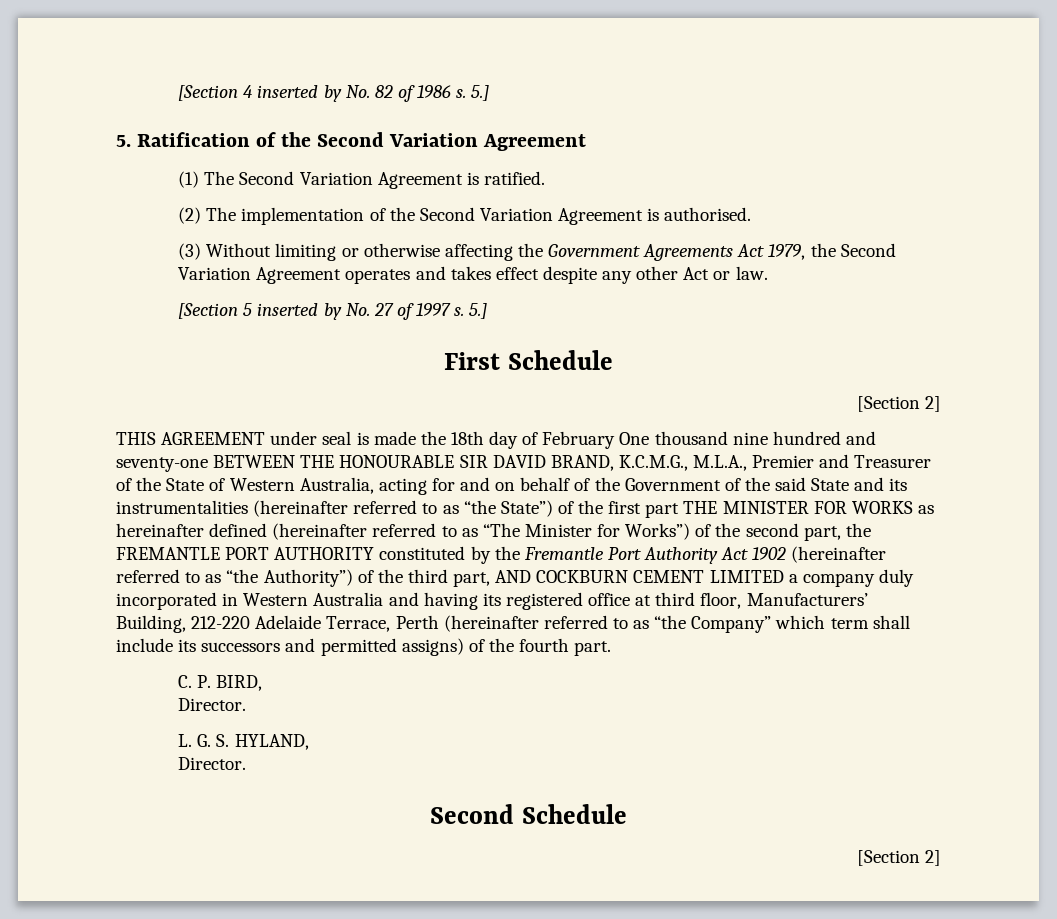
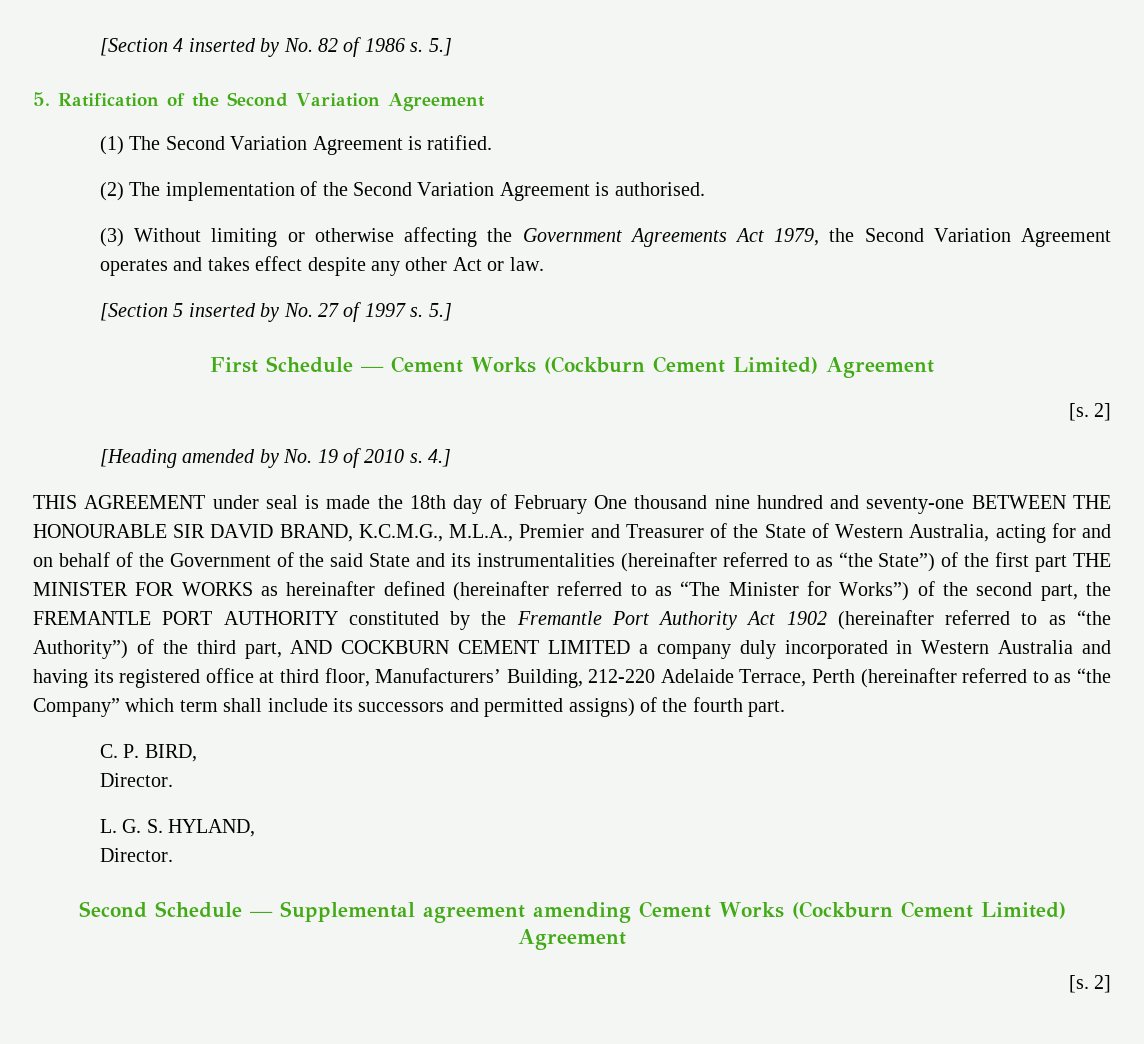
- First Schedule
- [Section 2]
+ First Schedule — Cement Works (Cockburn Cement Limited) Agreement
+ [s. 2]
+ [Heading amended by No. 19 of 2010 s. 4.]
- Second Schedule
- [Section 2]
+ Second Schedule — Supplemental agreement amending Cement Works (Cockburn Cement Limited) Agreement
+ [s. 2]

